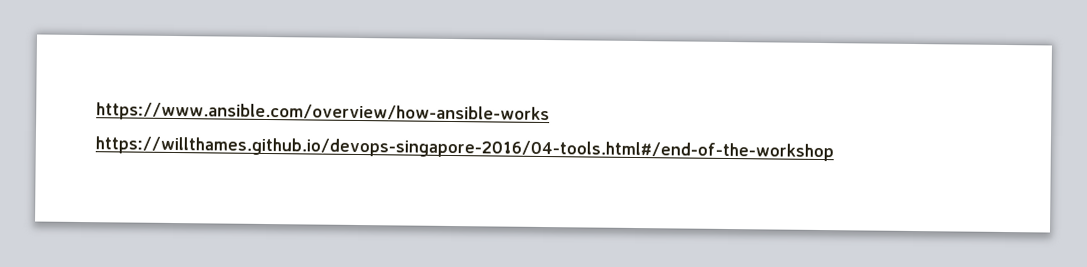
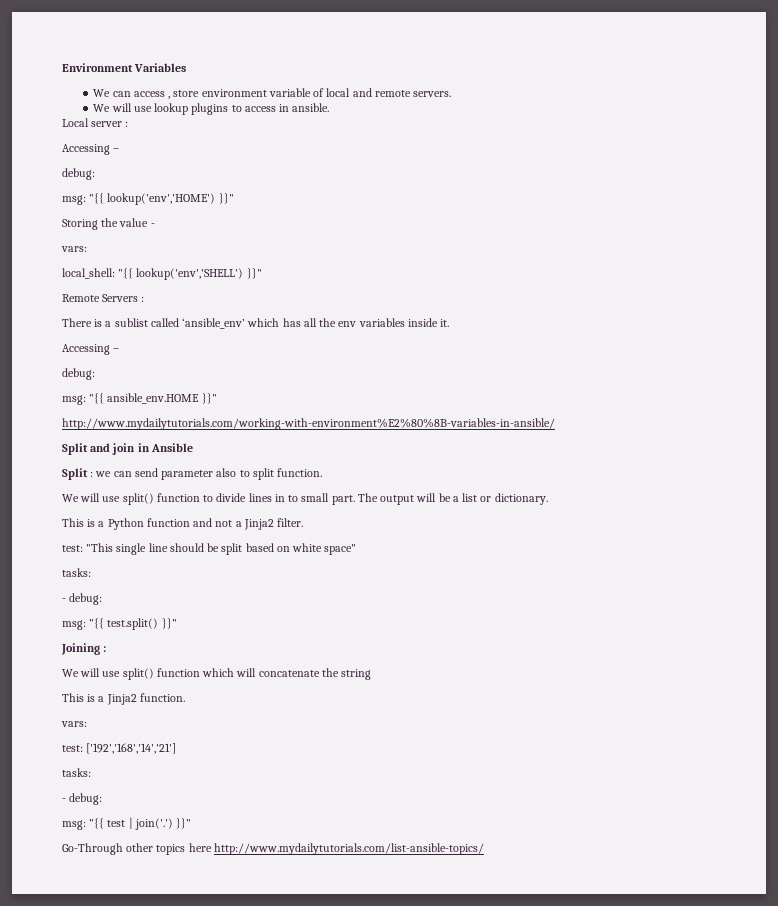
- https://www.ansible.com/overview/how-ansible-works
- https://willthames.github.io/devops-singapore-2016/04-tools.html#/end-of-the-workshop
+ Environment Variables
+ We can access , store environment variable of local and remote servers.
+ We will use lookup plugins to access in ansible.
+ Local server :
+ Accessing –
+ debug:
+ msg: "{{ lookup('env','HOME') }}"
+ Storing the value -
+ vars:
+ local_shell: "{{ lookup('env','SHELL') }}"
+ Remote Servers :
+ There is a sublist called ‘ansible_env’ which has all the env variables inside it.
+ Accessing –
+ debug:
+ msg: "{{ ansible_env.HOME }}"
+ http://www.mydailytutorials.com/working-with-environment%E2%80%8B-variables-in-ansible/
+ Split and join in Ansible
+ Split : we can send parameter also to split function.
+ We will use split() function to divide lines in to small part. The output will be a list or dictionary.
+ This is a Python function and not a Jinja2 filter.
+ test: "This single line should be split based on white space"
+ tasks:
+ - debug:
+ msg: "{{ test.split() }}"
+ Joining :
+ We will use split() function which will concatenate the string
+ This is a Jinja2 function.
+ vars:
+ test: ['192','168','14','21']
+ tasks:
+ - debug:
+ msg: "{{ test | join('.') }}"
+ Go-Through other topics here http://www.mydailytutorials.com/list-ansible-topics/

